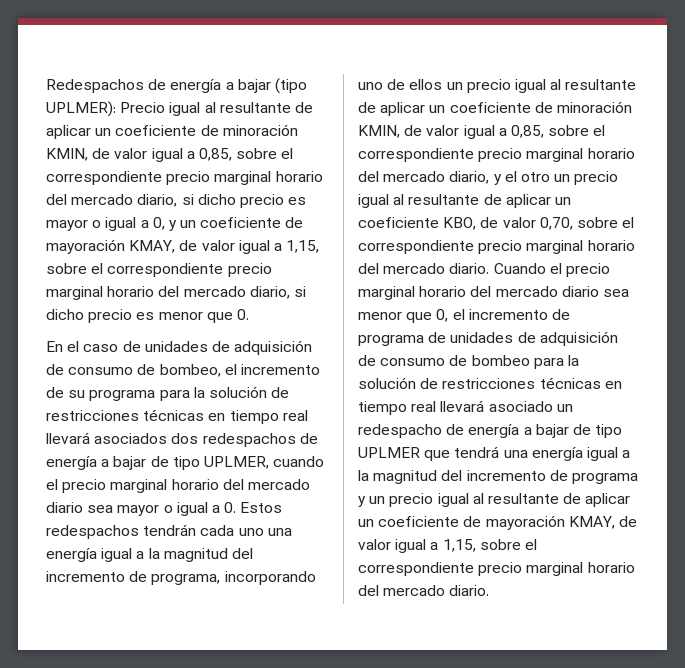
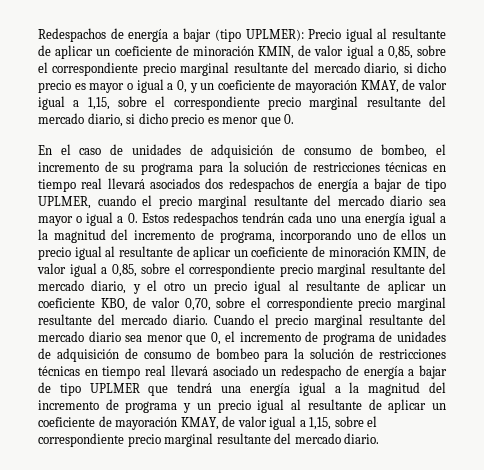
- Precio igual al resultante de aplicar un coeficiente de minoración KMIN, de valor igual a 0,85, sobre el correspondiente precio marginal horario del mercado diario, si dicho precio es mayor o igual a 0, y un coeficiente de mayoración KMAY, de valor igual a 1,15, sobre el correspondiente precio marginal horario del mercado diario, si dicho precio es menor que 0.
+ Precio igual al resultante de aplicar un coeficiente de minoración KMIN, de valor igual a 0,85, sobre el correspondiente precio marginal resultante del mercado diario, si dicho precio es mayor o igual a 0, y un coeficiente de mayoración KMAY, de valor igual a 1,15, sobre el correspondiente precio marginal resultante del mercado diario, si dicho precio es menor que 0.
- En el caso de unidades de adquisición de consumo de bombeo, el incremento de su programa para la solución de restricciones técnicas en tiempo real llevará asociados dos redespachos de energía a bajar de tipo UPLMER, cuando el precio marginal horario del mercado diario sea mayor o igual a 0. Estos redespachos tendrán cada uno una energía igual a la magnitud del incremento de programa, incorporando uno de ellos un precio igual al resultante de aplicar un coeficiente de minoración KMIN, de valor igual a 0,85, sobre el correspondiente precio marginal horario del mercado diario, y el otro un precio igual al resultante de aplicar un coeficiente KBO, de valor 0,70, sobre el correspondiente precio marginal horario del mercado diario.
+ En el caso de unidades de adquisición de consumo de bombeo, el incremento de su programa para la solución de restricciones técnicas en tiempo real llevará asociados dos redespachos de energía a bajar de tipo UPLMER, cuando el precio marginal resultante del mercado diario sea mayor o igual a 0. Estos redespachos tendrán cada uno una energía igual a la magnitud del incremento de programa, incorporando uno de ellos un precio igual al resultante de aplicar un coeficiente de minoración KMIN, de valor igual a 0,85, sobre el correspondiente precio marginal resultante del mercado diario, y el otro un precio igual al resultante de aplicar un coeficiente KBO, de valor 0,70, sobre el correspondiente precio marginal resultante del mercado diario.
- Cuando el precio marginal horario del mercado diario sea menor que 0, el incremento de programa de unidades de adquisición de consumo de bombeo para la solución de restricciones técnicas en tiempo real llevará asociado un redespacho de energía a bajar de tipo UPLMER que tendrá una energía igual a la magnitud del incremento de programa y un precio igual al resultante de aplicar un coeficiente de mayoración KMAY, de valor igual a 1,15, sobre el correspondiente precio marginal horario del mercado diario.
+ Cuando el precio marginal resultante del mercado diario sea menor que 0, el incremento de programa de unidades de adquisición de consumo de bombeo para la solución de restricciones técnicas en tiempo real llevará asociado un redespacho de energía a bajar de tipo UPLMER que tendrá una energía igual a la magnitud del incremento de programa y un precio igual al resultante de aplicar un coeficiente de mayoración KMAY, de valor igual a 1,15, sobre el correspondiente precio marginal resultante del mercado diario.

